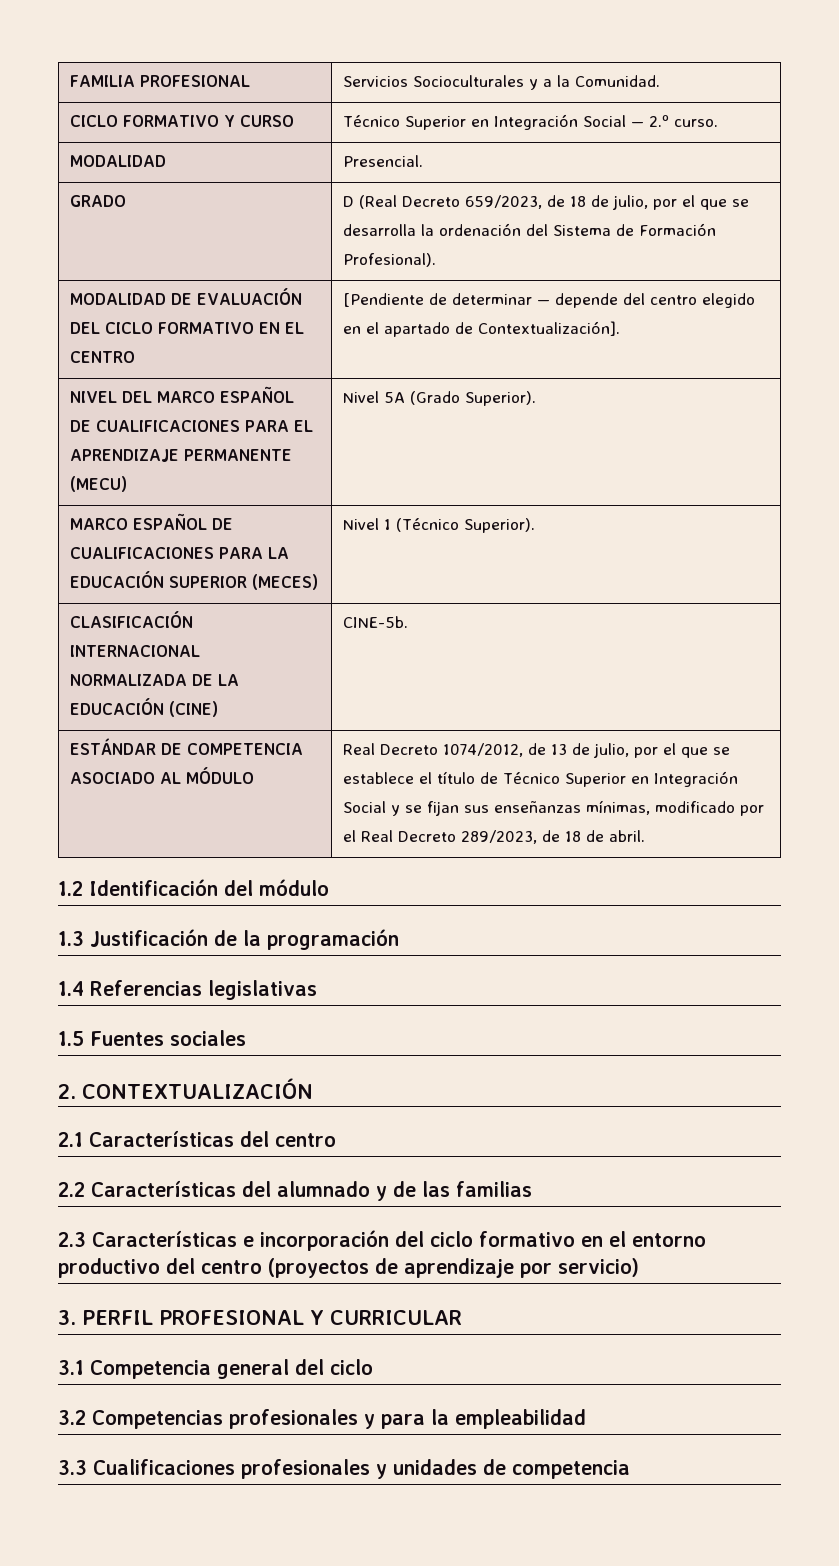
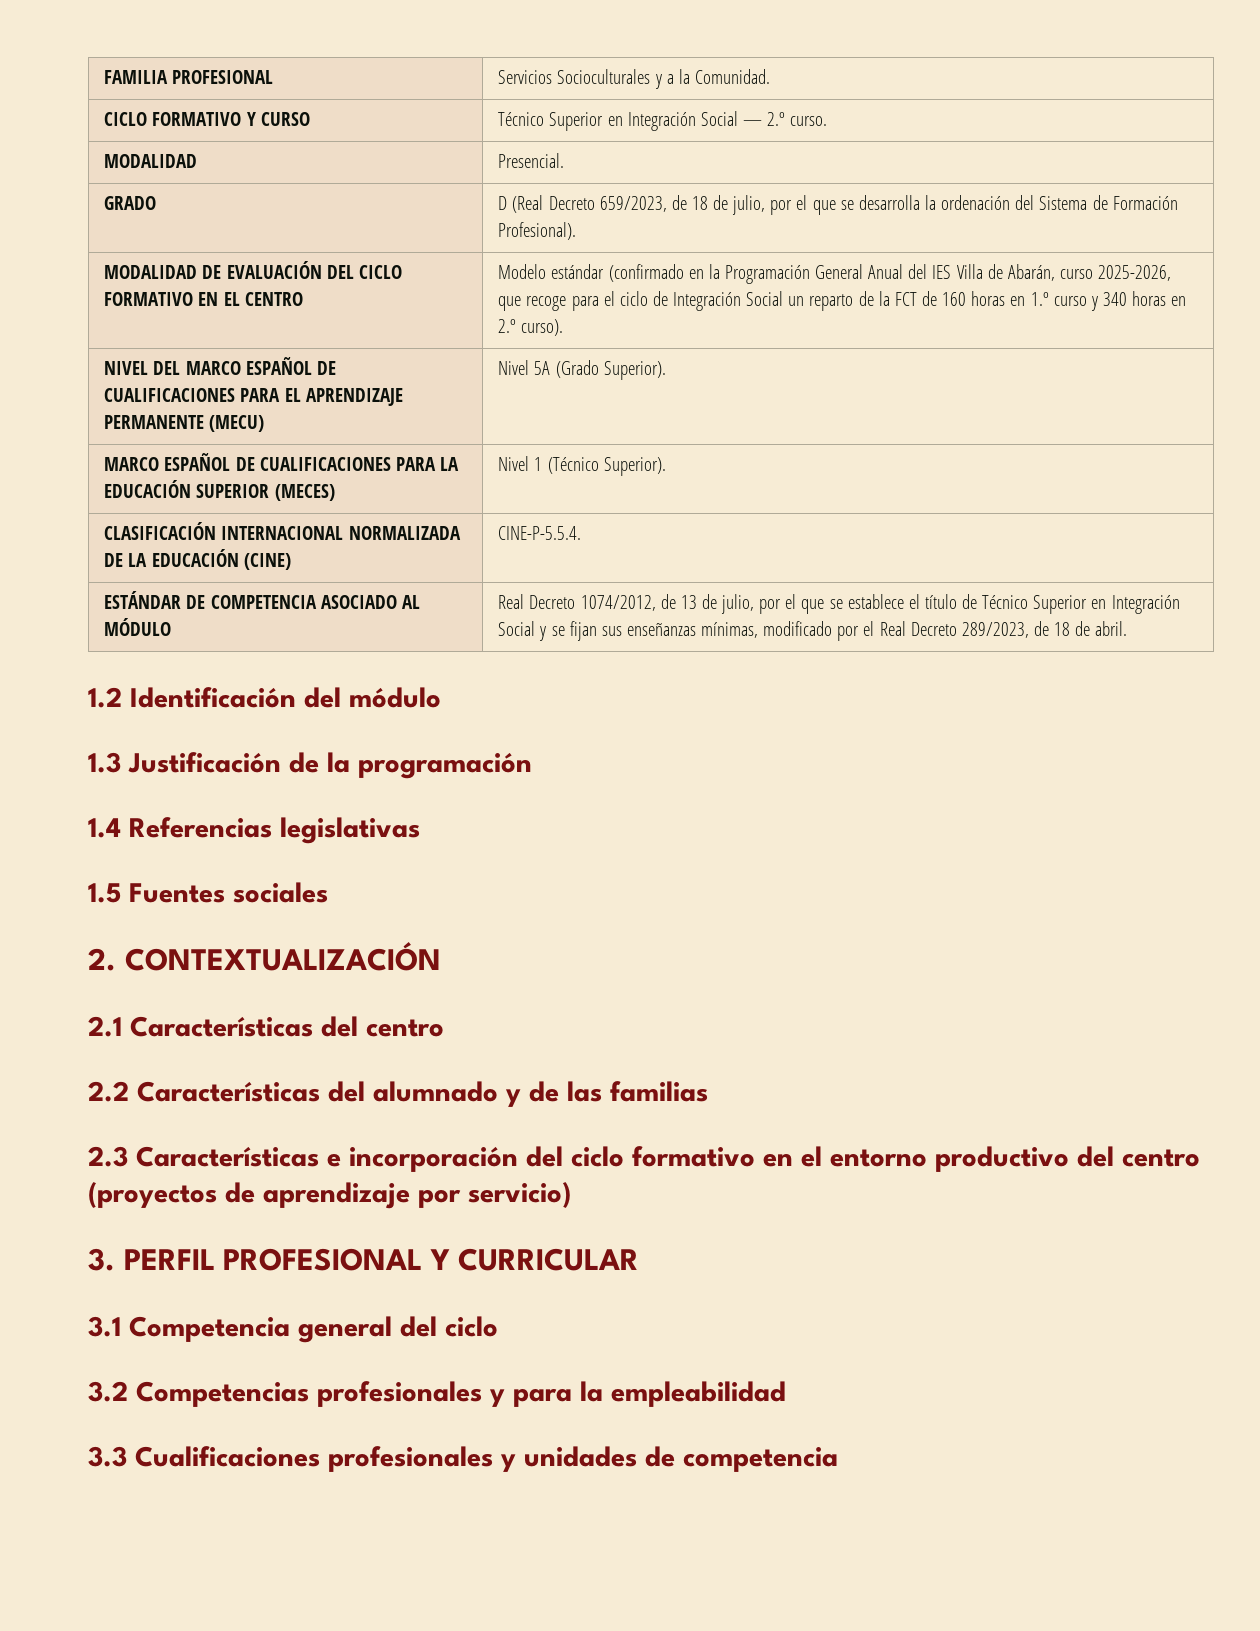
- [Pendiente de determinar — depende del centro elegido en el apartado de Contextualización].
+ Modelo estándar (confirmado en la Programación General Anual del IES Villa de Abarán, curso 2025-2026, que recoge para el ciclo de Integración Social un reparto de la FCT de 160 horas en 1.º curso y 340 horas en 2.º curso).
- CLASIFICACIÓN INTERNACIONAL NORMALIZADA DE LA EDUCACIÓN (CINE) | CINE-5b.
+ CLASIFICACIÓN INTERNACIONAL NORMALIZADA DE LA EDUCACIÓN (CINE) | CINE-P-5.5.4.

